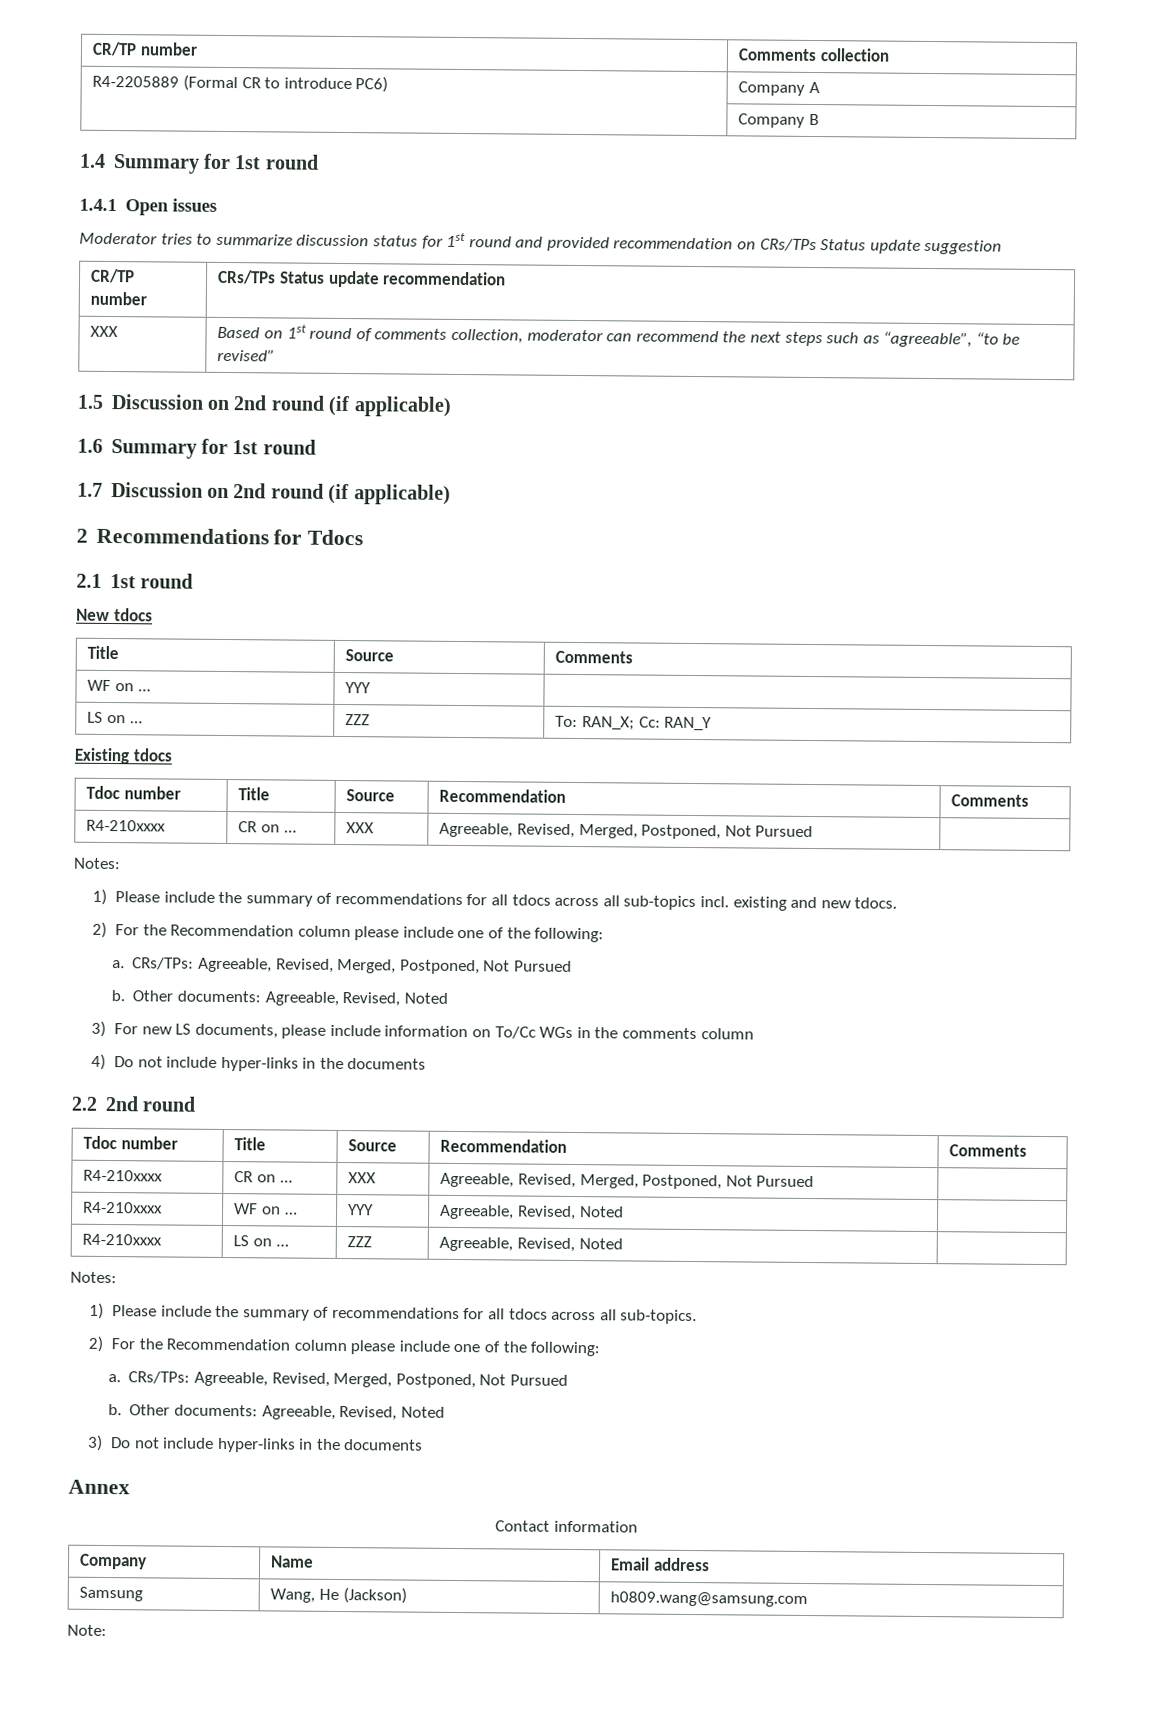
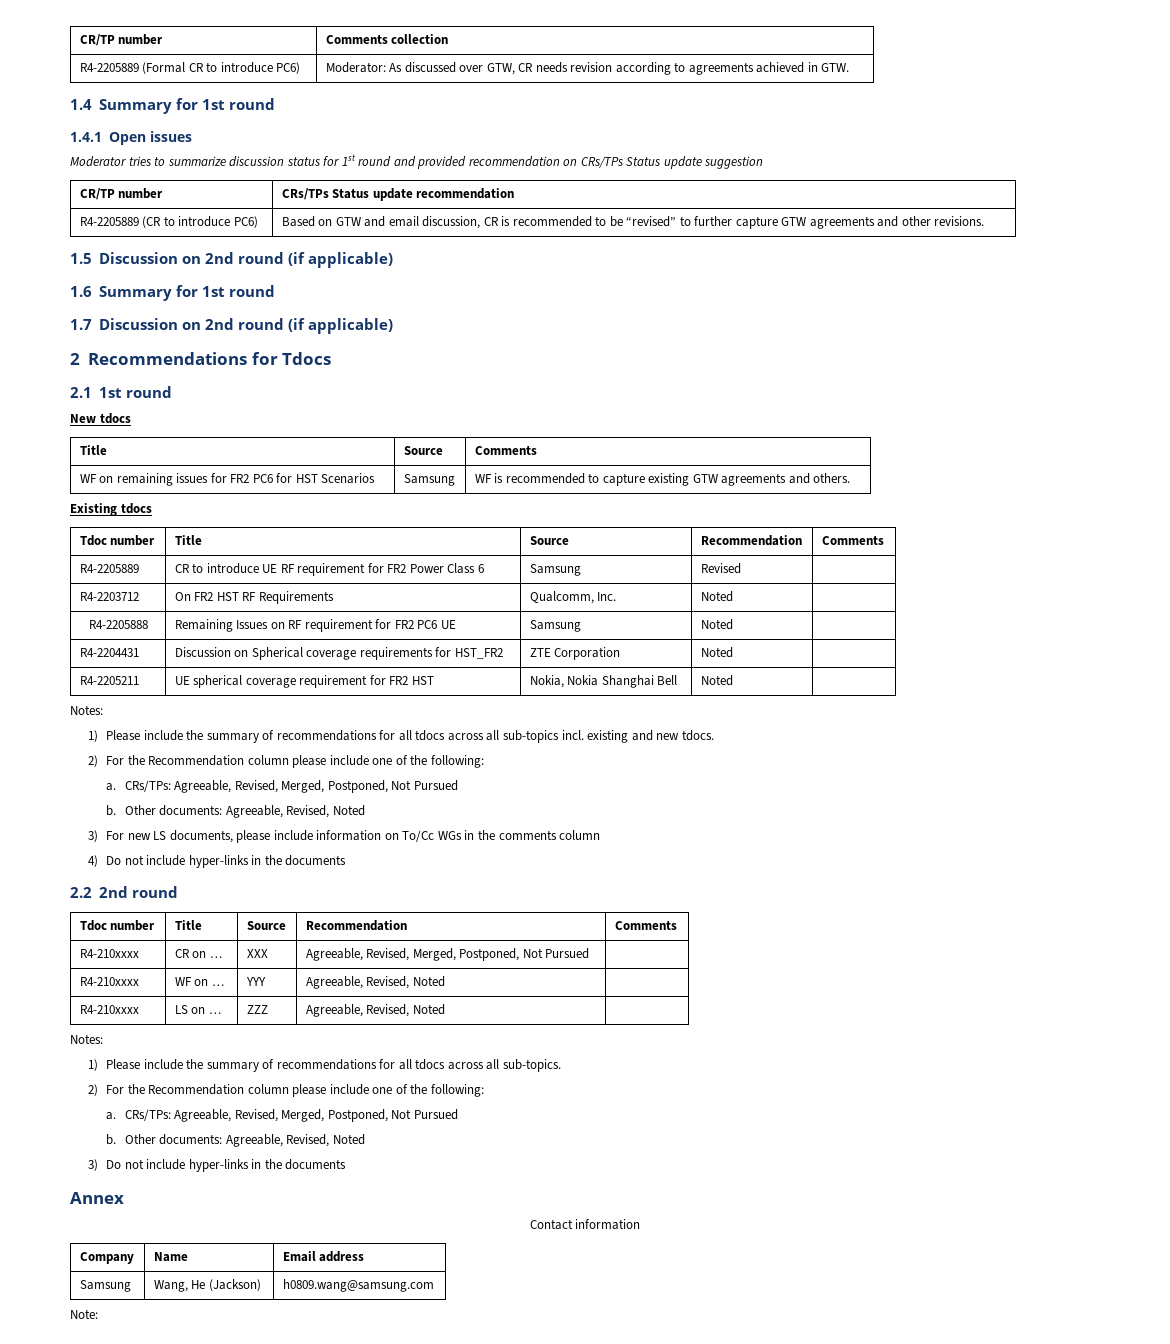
- R4-2205889 (Formal CR to introduce PC6) | Company A
- | Company B
+ R4-2205889 (Formal CR to introduce PC6) | Moderator: As discussed over GTW, CR needs revision according to agreements achieved in GTW.
- XXX | Based on 1st round of comments collection, moderator can recommend the next steps such as “agreeable”, “to be revised”
+ R4-2205889 (CR to introduce PC6) | Based on GTW and email discussion, CR is recommended to be “revised” to further capture GTW agreements and other revisions.
  Title | Source | Comments
- WF on … | YYY |
- LS on … | ZZZ | To: RAN_X; Cc: RAN_Y
+ WF on remaining issues for FR2 PC6 for HST Scenarios | Samsung | WF is recommended to capture existing GTW agreements and others.
  Existing tdocs
  Tdoc number | Title | Source | Recommendation | Comments
- R4-210xxxx | CR on … | XXX | Agreeable, Revised, Merged, Postponed, Not Pursued |
+ R4-2205889 | CR to introduce UE RF requirement for FR2 Power Class 6 | Samsung | Revised |
+ R4-2203712 | On FR2 HST RF Requirements | Qualcomm, Inc. | Noted |
+ R4-2205888 | Remaining Issues on RF requirement for FR2 PC6 UE | Samsung | Noted |
+ R4-2204431 | Discussion on Spherical coverage requirements for HST_FR2 | ZTE Corporation | Noted |
+ R4-2205211 | UE spherical coverage requirement for FR2 HST | Nokia, Nokia Shanghai Bell | Noted |

